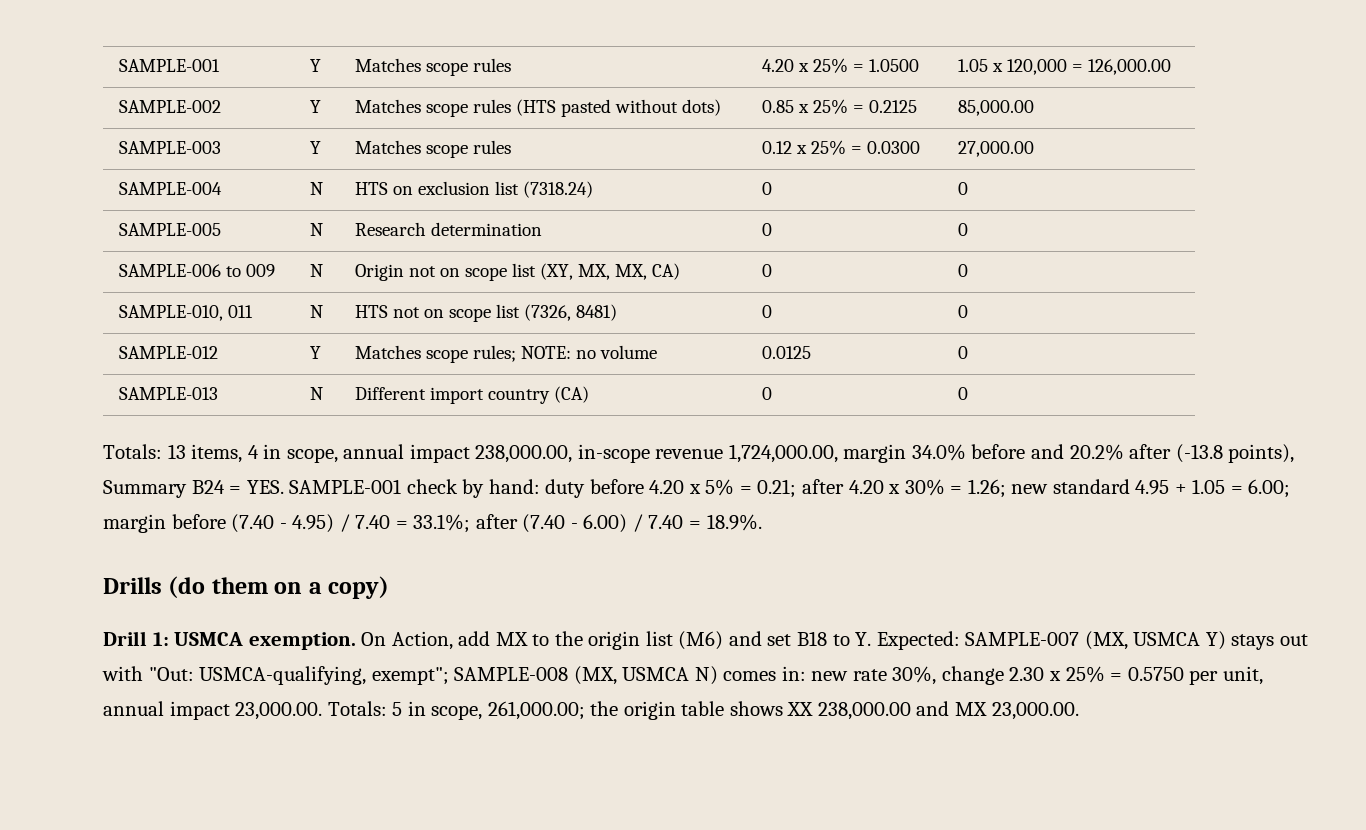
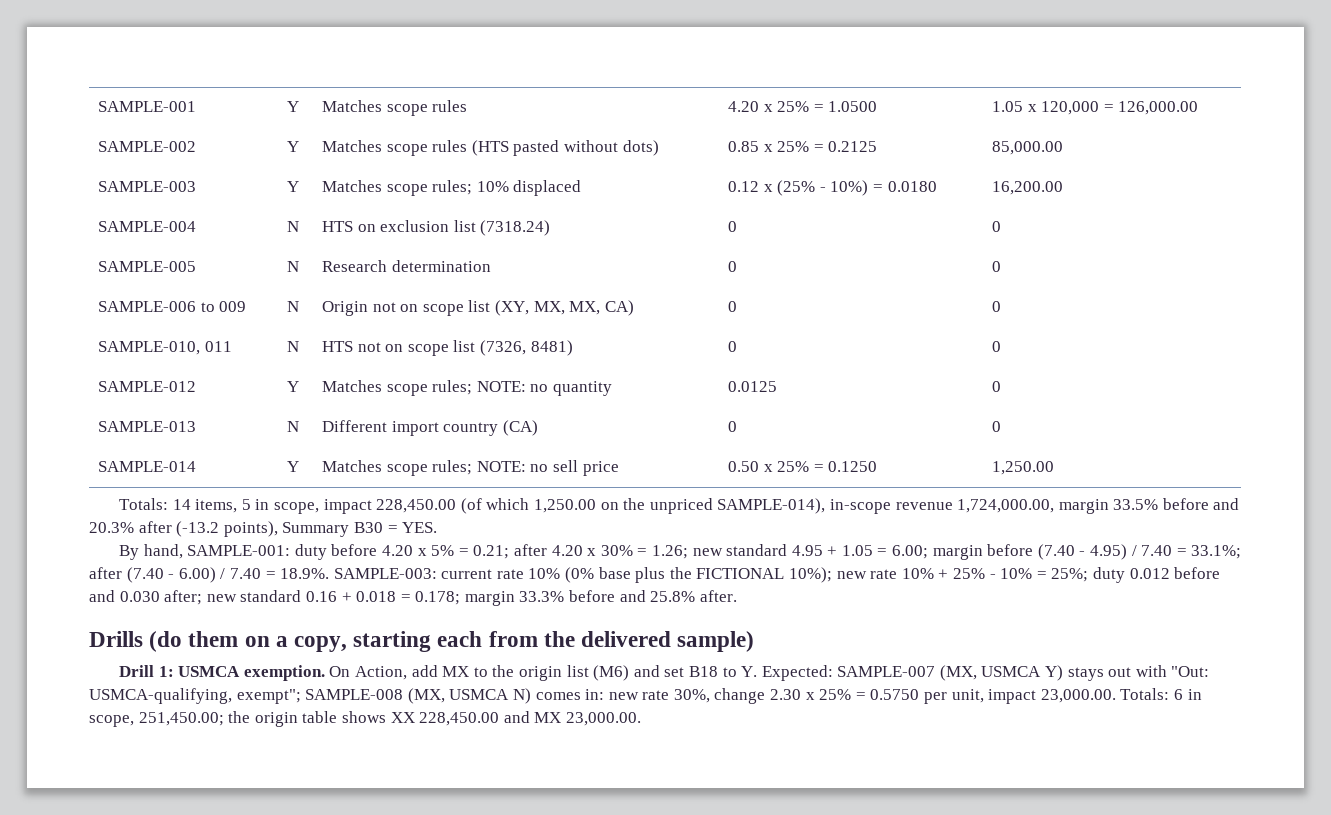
- SAMPLE-003 | Y | Matches scope rules | 0.12 x 25% = 0.0300 | 27,000.00
+ SAMPLE-003 | Y | Matches scope rules; 10% displaced | 0.12 x (25% - 10%) = 0.0180 | 16,200.00
- SAMPLE-012 | Y | Matches scope rules; NOTE: no volume | 0.0125 | 0
+ SAMPLE-012 | Y | Matches scope rules; NOTE: no quantity | 0.0125 | 0
- Totals: 13 items, 4 in scope, annual impact 238,000.00, in-scope revenue 1,724,000.00, margin 34.0% before and 20.2% after (-13.8 points), Summary B24 = YES. SAMPLE-001 check by hand: duty before 4.20 x 5% = 0.21; after 4.20 x 30% = 1.26; new standard 4.95 + 1.05 = 6.00; margin before (7.40 - 4.95) / 7.40 = 33.1%; after (7.40 - 6.00) / 7.40 = 18.9%.
+ SAMPLE-014 | Y | Matches scope rules; NOTE: no sell price | 0.50 x 25% = 0.1250 | 1,250.00
+ Totals: 14 items, 5 in scope, impact 228,450.00 (of which 1,250.00 on the unpriced SAMPLE-014), in-scope revenue 1,724,000.00, margin 33.5% before and 20.3% after (-13.2 points), Summary B30 = YES.
+ By hand, SAMPLE-001: duty before 4.20 x 5% = 0.21; after 4.20 x 30% = 1.26; new standard 4.95 + 1.05 = 6.00; margin before (7.40 - 4.95) / 7.40 = 33.1%; after (7.40 - 6.00) / 7.40 = 18.9%. SAMPLE-003: current rate 10% (0% base plus the FICTIONAL 10%); new rate 10% + 25% - 10% = 25%; duty 0.012 before and 0.030 after; new standard 0.16 + 0.018 = 0.178; margin 33.3% before and 25.8% after.
- Drills (do them on a copy)
+ Drills (do them on a copy, starting each from the delivered sample)
- On Action, add MX to the origin list (M6) and set B18 to Y. Expected: SAMPLE-007 (MX, USMCA Y) stays out with "Out: USMCA-qualifying, exempt"; SAMPLE-008 (MX, USMCA N) comes in: new rate 30%, change 2.30 x 25% = 0.5750 per unit, annual impact 23,000.00. Totals: 5 in scope, 261,000.00; the origin table shows XX 238,000.00 and MX 23,000.00.
+ On Action, add MX to the origin list (M6) and set B18 to Y. Expected: SAMPLE-007 (MX, USMCA Y) stays out with "Out: USMCA-qualifying, exempt"; SAMPLE-008 (MX, USMCA N) comes in: new rate 30%, change 2.30 x 25% = 0.5750 per unit, impact 23,000.00. Totals: 6 in scope, 251,450.00; the origin table shows XX 228,450.00 and MX 23,000.00.

